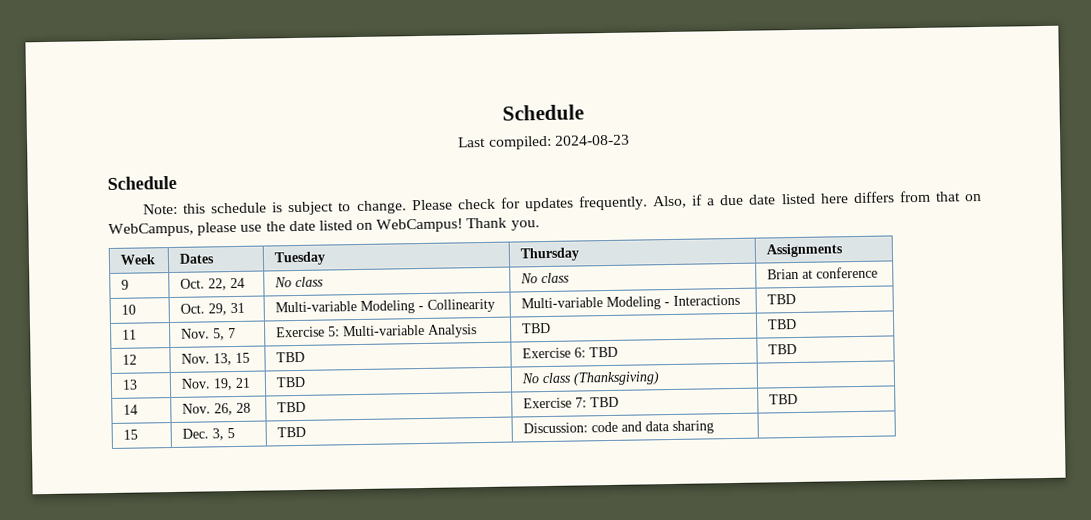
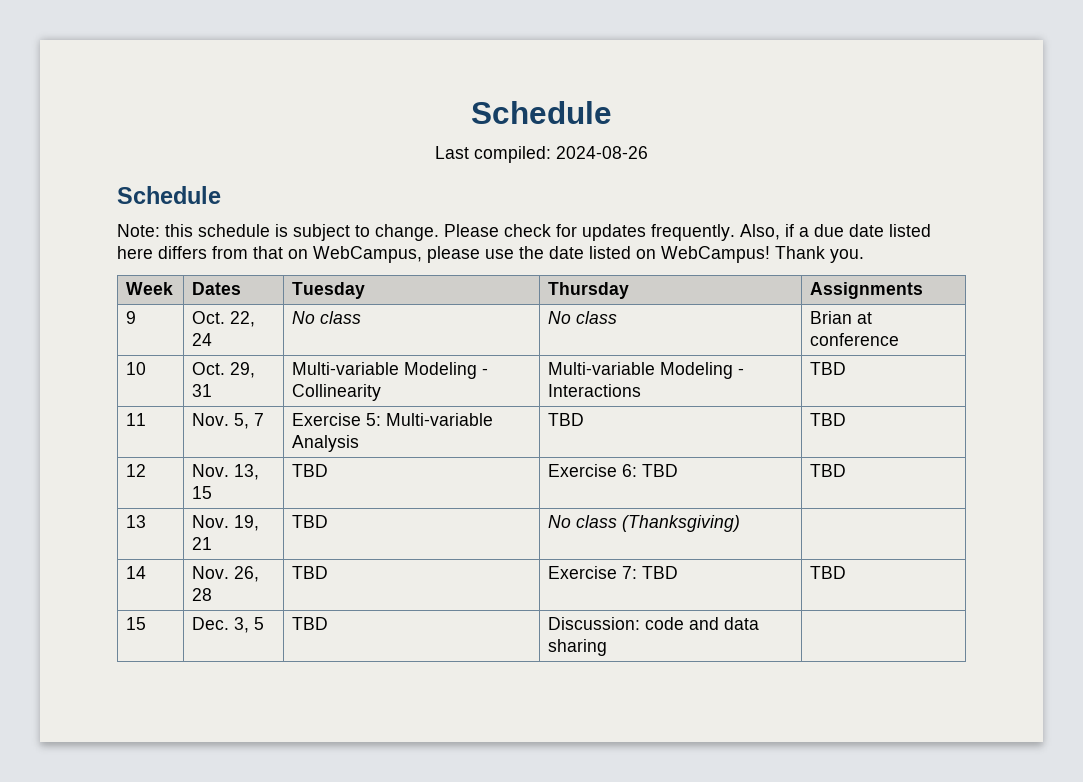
- Last compiled: 2024-08-23
+ Last compiled: 2024-08-26

